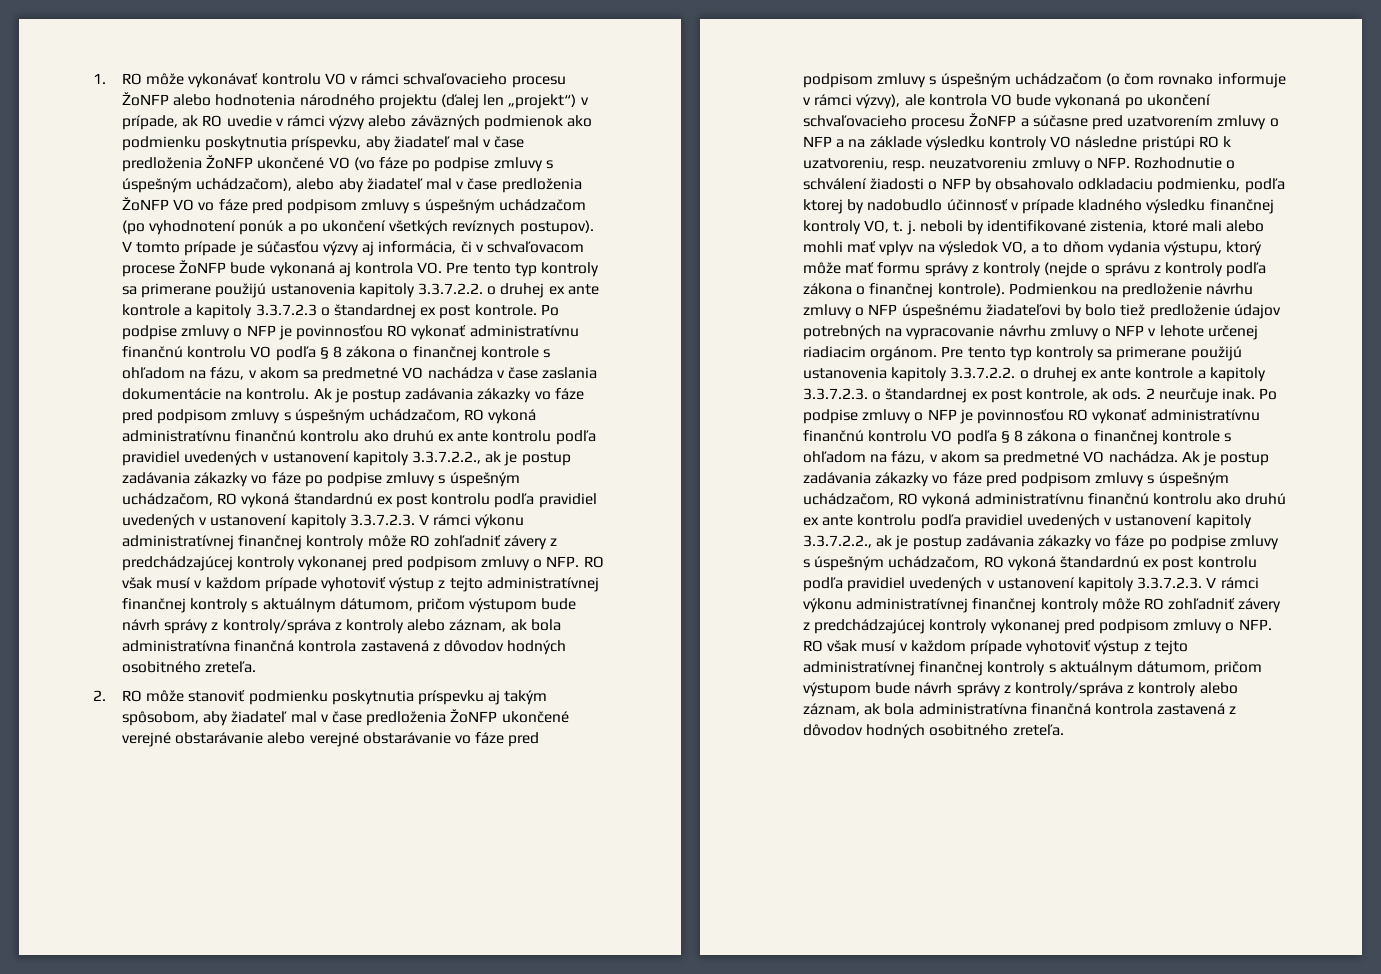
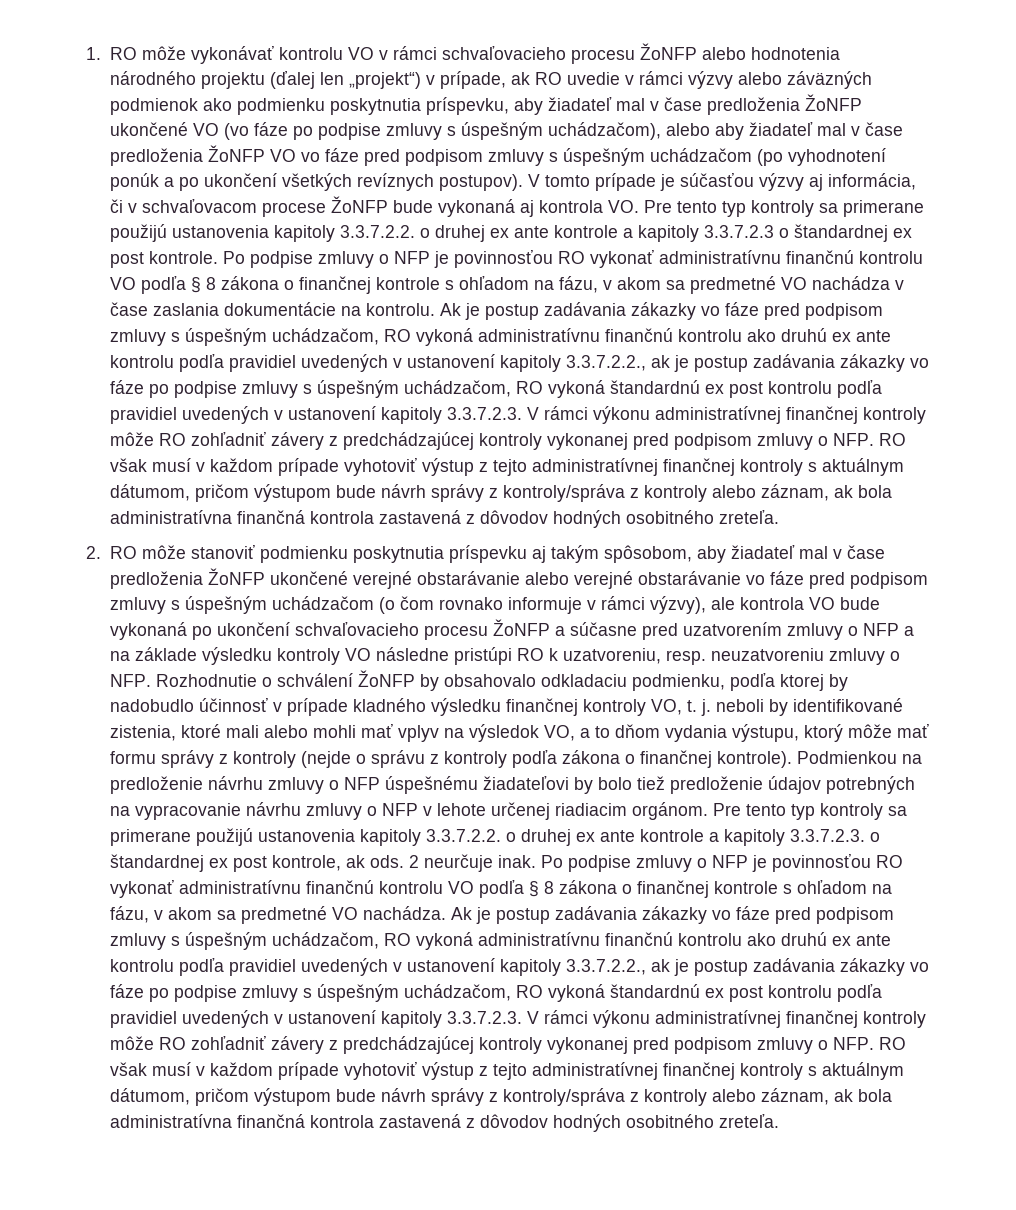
- 2. RO môže stanoviť podmienku poskytnutia príspevku aj takým spôsobom, aby žiadateľ mal v čase predloženia ŽoNFP ukončené verejné obstarávanie alebo verejné obstarávanie vo fáze pred podpisom zmluvy s úspešným uchádzačom (o čom rovnako informuje v rámci výzvy), ale kontrola VO bude vykonaná po ukončení schvaľovacieho procesu ŽoNFP a súčasne pred uzatvorením zmluvy o NFP a na základe výsledku kontroly VO následne pristúpi RO k uzatvoreniu, resp. neuzatvoreniu zmluvy o NFP. Rozhodnutie o schválení žiadosti o NFP by obsahovalo odkladaciu podmienku, podľa ktorej by nadobudlo účinnosť v prípade kladného výsledku finančnej kontroly VO, t. j. neboli by identifikované zistenia, ktoré mali alebo mohli mať vplyv na výsledok VO, a to dňom vydania výstupu, ktorý môže mať formu správy z kontroly (nejde o správu z kontroly podľa zákona o finančnej kontrole).
+ 2. RO môže stanoviť podmienku poskytnutia príspevku aj takým spôsobom, aby žiadateľ mal v čase predloženia ŽoNFP ukončené verejné obstarávanie alebo verejné obstarávanie vo fáze pred podpisom zmluvy s úspešným uchádzačom (o čom rovnako informuje v rámci výzvy), ale kontrola VO bude vykonaná po ukončení schvaľovacieho procesu ŽoNFP a súčasne pred uzatvorením zmluvy o NFP a na základe výsledku kontroly VO následne pristúpi RO k uzatvoreniu, resp. neuzatvoreniu zmluvy o NFP. Rozhodnutie o schválení ŽoNFP by obsahovalo odkladaciu podmienku, podľa ktorej by nadobudlo účinnosť v prípade kladného výsledku finančnej kontroly VO, t. j. neboli by identifikované zistenia, ktoré mali alebo mohli mať vplyv na výsledok VO, a to dňom vydania výstupu, ktorý môže mať formu správy z kontroly (nejde o správu z kontroly podľa zákona o finančnej kontrole).

